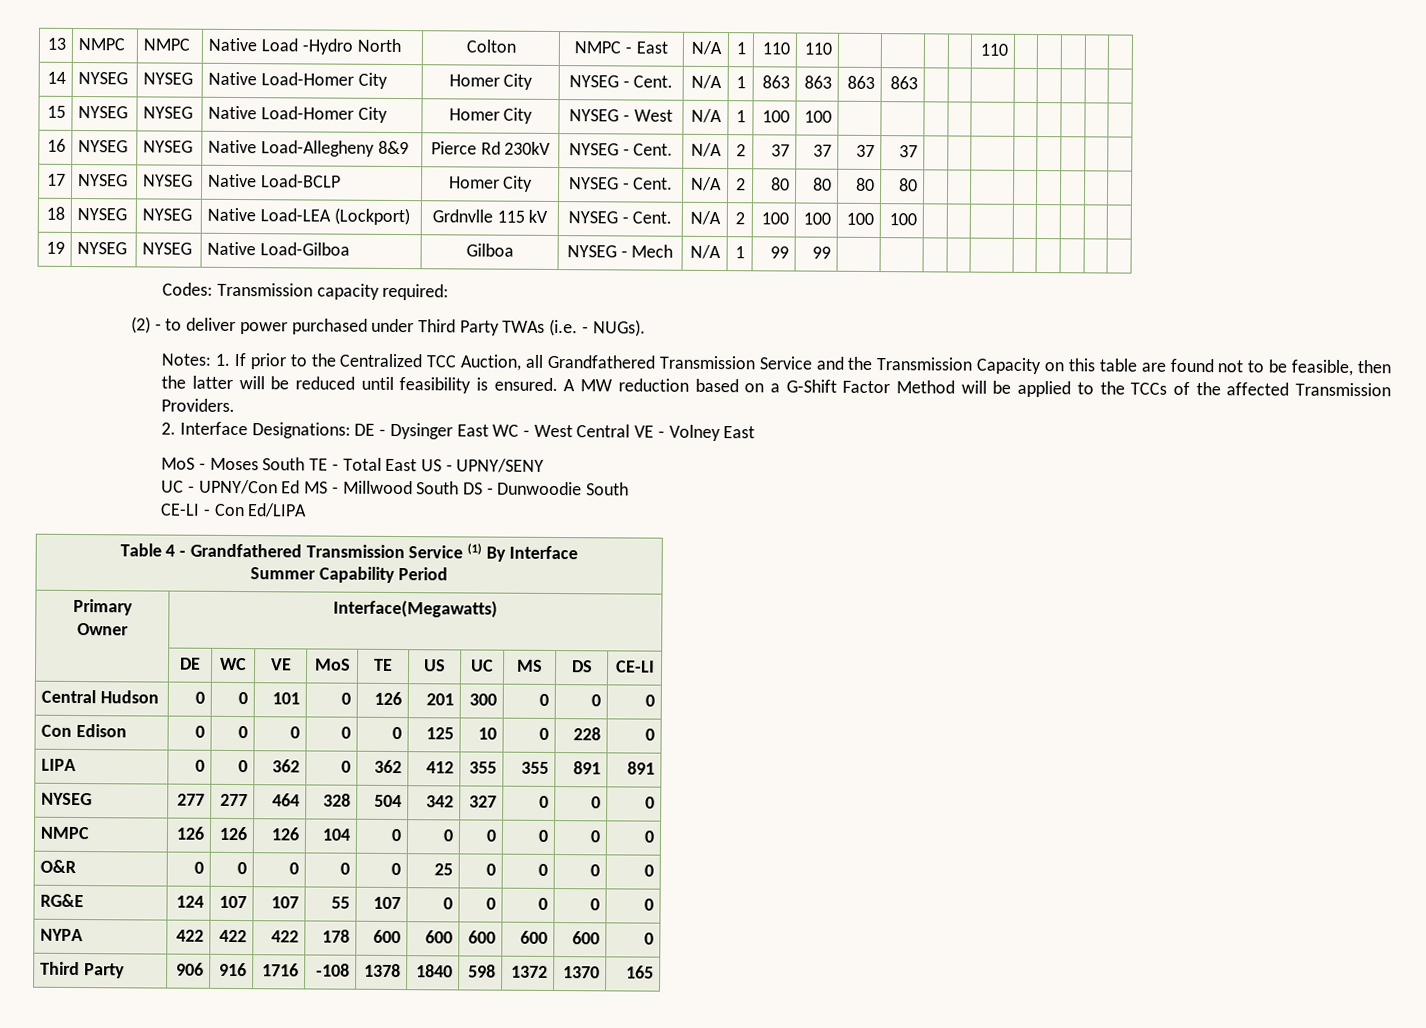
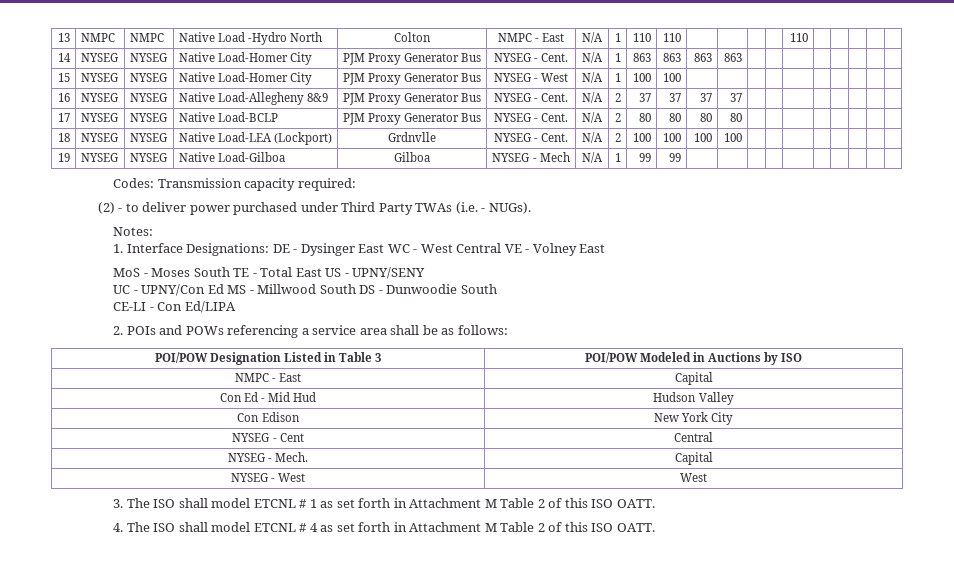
- 14 | NYSEG | NYSEG | Native Load-Homer City | Homer City | NYSEG - Cent. | N/A | 1 | 863 | 863 | 863 | 863 | | | | | | | |
+ 14 | NYSEG | NYSEG | Native Load-Homer City | PJM Proxy Generator Bus | NYSEG - Cent. | N/A | 1 | 863 | 863 | 863 | 863 | | | | | | | |
- 15 | NYSEG | NYSEG | Native Load-Homer City | Homer City | NYSEG - West | N/A | 1 | 100 | 100 | | | | | | | | | |
+ 15 | NYSEG | NYSEG | Native Load-Homer City | PJM Proxy Generator Bus | NYSEG - West | N/A | 1 | 100 | 100 | | | | | | | | | |
- 16 | NYSEG | NYSEG | Native Load-Allegheny 8&9 | Pierce Rd 230kV | NYSEG - Cent. | N/A | 2 | 37 | 37 | 37 | 37 | | | | | | | |
+ 16 | NYSEG | NYSEG | Native Load-Allegheny 8&9 | PJM Proxy Generator Bus | NYSEG - Cent. | N/A | 2 | 37 | 37 | 37 | 37 | | | | | | | |
- 17 | NYSEG | NYSEG | Native Load-BCLP | Homer City | NYSEG - Cent. | N/A | 2 | 80 | 80 | 80 | 80 | | | | | | | |
+ 17 | NYSEG | NYSEG | Native Load-BCLP | PJM Proxy Generator Bus | NYSEG - Cent. | N/A | 2 | 80 | 80 | 80 | 80 | | | | | | | |
- 18 | NYSEG | NYSEG | Native Load-LEA (Lockport) | Grdnvlle 115 kV | NYSEG - Cent. | N/A | 2 | 100 | 100 | 100 | 100 | | | | | | | |
+ 18 | NYSEG | NYSEG | Native Load-LEA (Lockport) | Grdnvlle | NYSEG - Cent. | N/A | 2 | 100 | 100 | 100 | 100 | | | | | | | |
- Notes: 1. If prior to the Centralized TCC Auction, all Grandfathered Transmission Service and the Transmission Capacity on this table are found not to be feasible, then the latter will be reduced until feasibility is ensured. A MW reduction based on a G-Shift Factor Method will be applied to the TCCs of the affected Transmission Providers.
- 2. Interface Designations: DE - Dysinger East WC - West Central VE - Volney East
+ Notes:
+ 1. Interface Designations: DE - Dysinger East WC - West Central VE - Volney East
- Table 4 - Grandfathered Transmission Service (1) By Interface
- Summer Capability Period
- Primary
- Owner | Interface(Megawatts)
- | DE | WC | VE | MoS | TE | US | UC | MS | DS | CE-LI
- Central Hudson | 0 | 0 | 101 | 0 | 126 | 201 | 300 | 0 | 0 | 0
- Con Edison | 0 | 0 | 0 | 0 | 0 | 125 | 10 | 0 | 228 | 0
- LIPA | 0 | 0 | 362 | 0 | 362 | 412 | 355 | 355 | 891 | 891
- NYSEG | 277 | 277 | 464 | 328 | 504 | 342 | 327 | 0 | 0 | 0
- NMPC | 126 | 126 | 126 | 104 | 0 | 0 | 0 | 0 | 0 | 0
- O&R | 0 | 0 | 0 | 0 | 0 | 25 | 0 | 0 | 0 | 0
- RG&E | 124 | 107 | 107 | 55 | 107 | 0 | 0 | 0 | 0 | 0
- NYPA | 422 | 422 | 422 | 178 | 600 | 600 | 600 | 600 | 600 | 0
- Third Party | 906 | 916 | 1716 | -108 | 1378 | 1840 | 598 | 1372 | 1370 | 165
+ 2. POIs and POWs referencing a service area shall be as follows:
+ POI/POW Designation Listed in Table 3 | POI/POW Modeled in Auctions by ISO
+ NMPC - East | Capital
+ Con Ed - Mid Hud | Hudson Valley
+ Con Edison | New York City
+ NYSEG - Cent | Central
+ NYSEG - Mech. | Capital
+ NYSEG - West | West
+ 3. The ISO shall model ETCNL # 1 as set forth in Attachment M Table 2 of this ISO OATT.
+ 4. The ISO shall model ETCNL # 4 as set forth in Attachment M Table 2 of this ISO OATT.

